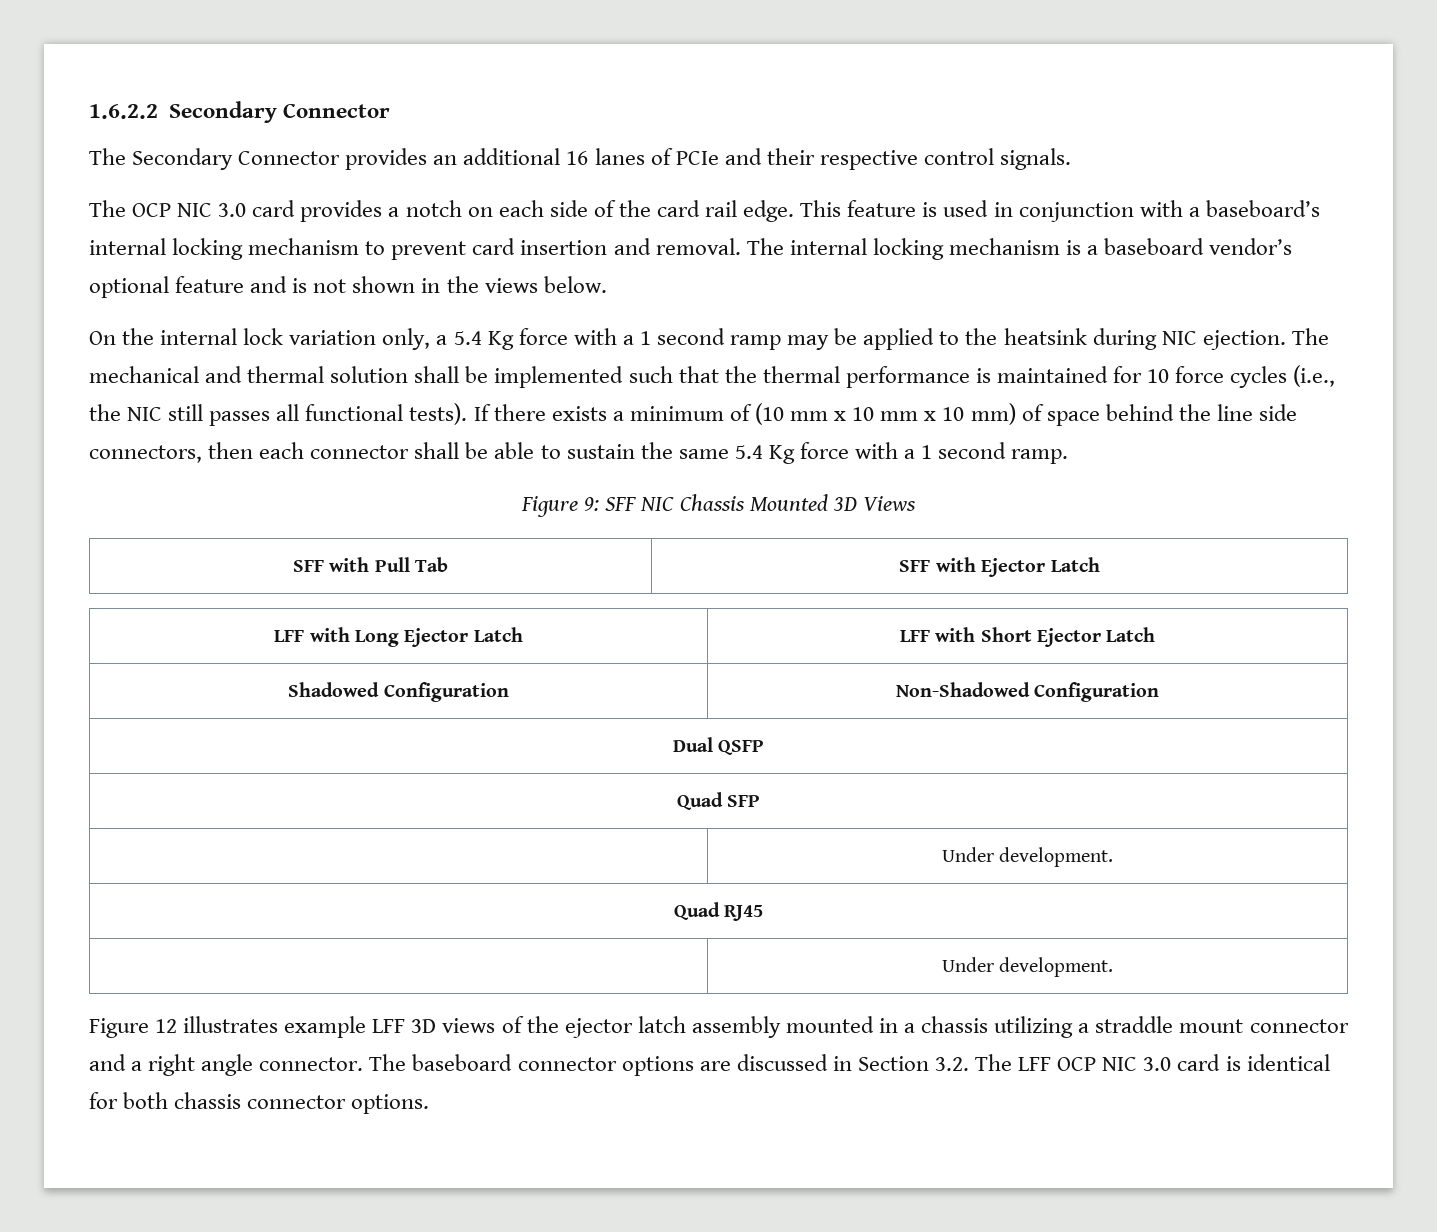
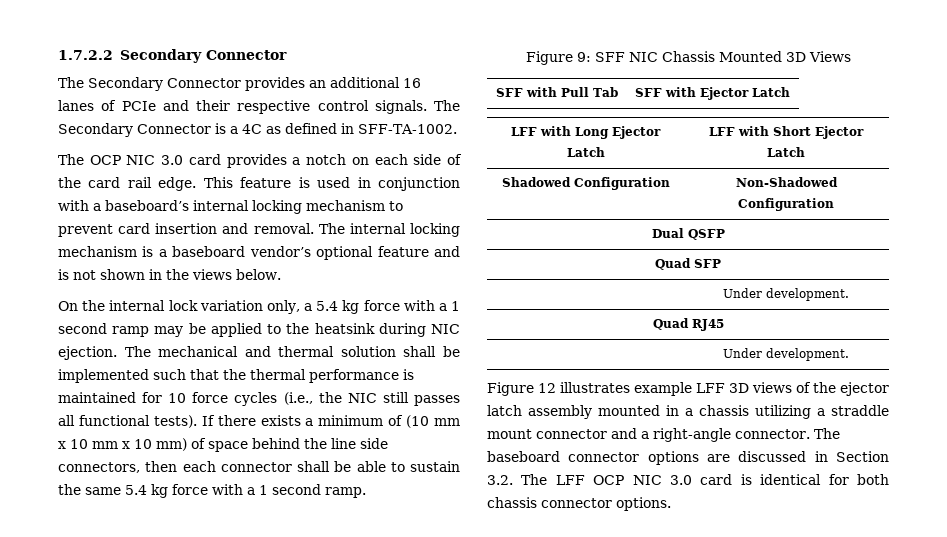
- 1.6.2.2 Secondary Connector
+ 1.7.2.2 Secondary Connector
+ The Secondary Connector is a 4C as defined in SFF-TA-1002.
- On the internal lock variation only, a 5.4 Kg force with a 1 second ramp may be applied to the heatsink during NIC ejection.
+ On the internal lock variation only, a 5.4 kg force with a 1 second ramp may be applied to the heatsink during NIC ejection.
- If there exists a minimum of (10 mm x 10 mm x 10 mm) of space behind the line side connectors, then each connector shall be able to sustain the same 5.4 Kg force with a 1 second ramp.
+ If there exists a minimum of (10 mm x 10 mm x 10 mm) of space behind the line side connectors, then each connector shall be able to sustain the same 5.4 kg force with a 1 second ramp.
- Figure 12 illustrates example LFF 3D views of the ejector latch assembly mounted in a chassis utilizing a straddle mount connector and a right angle connector.
+ Figure 12 illustrates example LFF 3D views of the ejector latch assembly mounted in a chassis utilizing a straddle mount connector and a right-angle connector.

